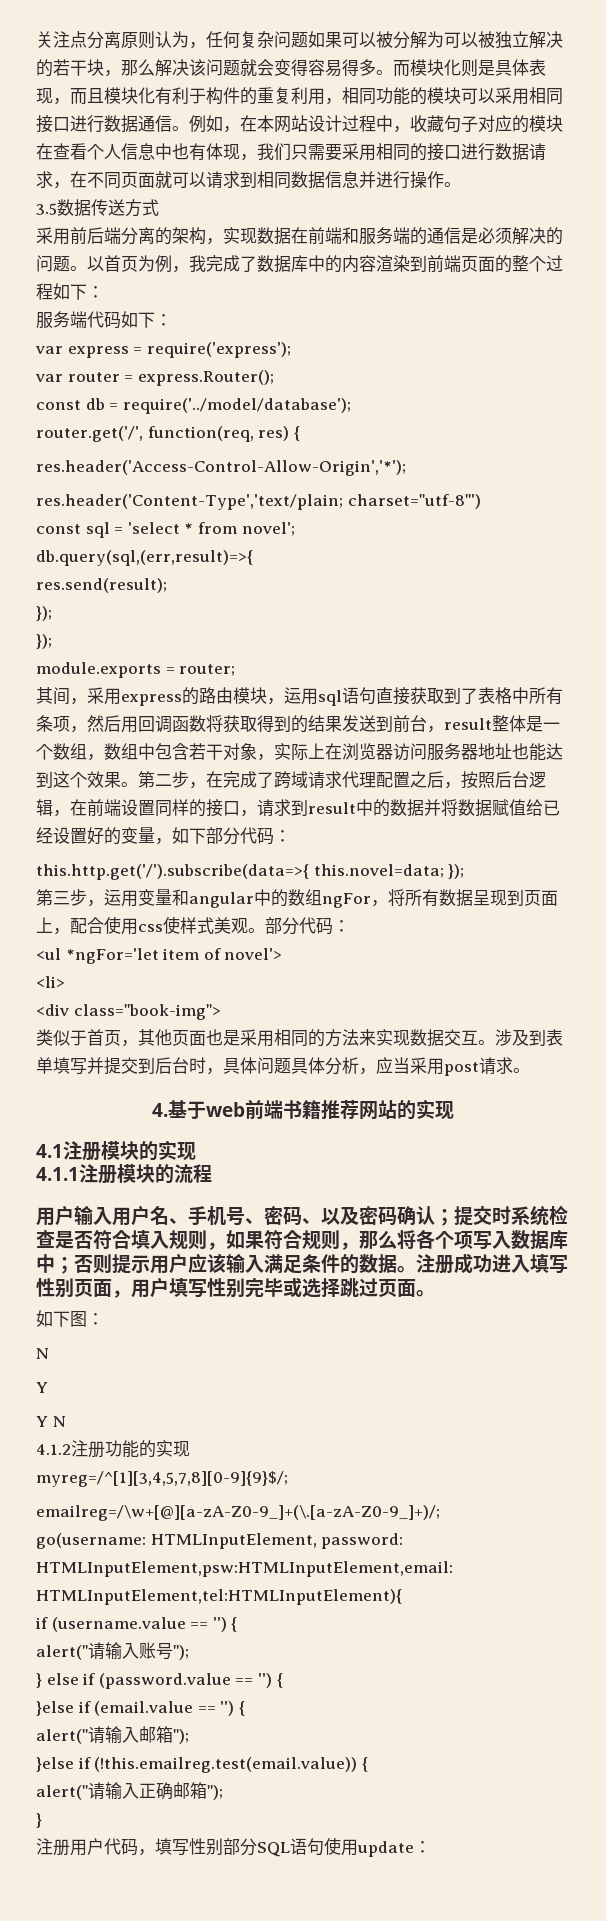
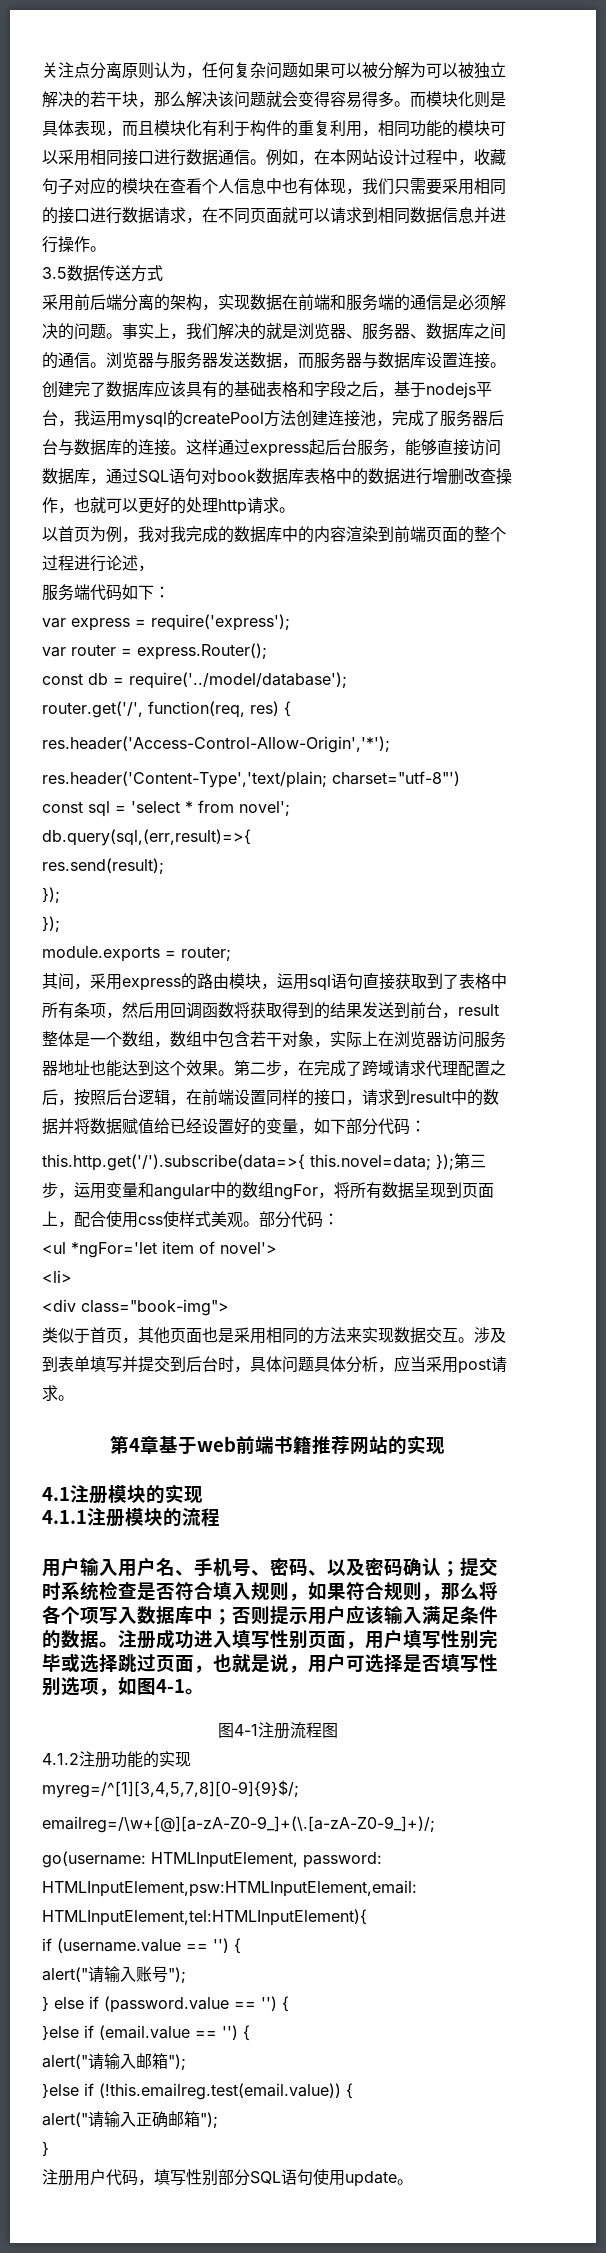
- 采用前后端分离的架构，实现数据在前端和服务端的通信是必须解决的问题。以首页为例，我完成了数据库中的内容渲染到前端页面的整个过程如下：
+ 采用前后端分离的架构，实现数据在前端和服务端的通信是必须解决的问题。事实上，我们解决的就是浏览器、服务器、数据库之间的通信。浏览器与服务器发送数据，而服务器与数据库设置连接。创建完了数据库应该具有的基础表格和字段之后，基于nodejs平台，我运用mysql的createPool方法创建连接池，完成了服务器后台与数据库的连接。这样通过express起后台服务，能够直接访问数据库，通过SQL语句对book数据库表格中的数据进行增删改查操作，也就可以更好的处理http请求。
+ 以首页为例，我对我完成的数据库中的内容渲染到前端页面的整个过程进行论述，
- this.http.get('/').subscribe(data=>{ this.novel=data; });
- 第三步，运用变量和angular中的数组ngFor，将所有数据呈现到页面上，配合使用css使样式美观。
+ this.http.get('/').subscribe(data=>{ this.novel=data; });第三步，运用变量和angular中的数组ngFor，将所有数据呈现到页面上，配合使用css使样式美观。
- 4.基于web前端书籍推荐网站的实现
+ 第4章基于web前端书籍推荐网站的实现
- 注册成功进入填写性别页面，用户填写性别完毕或选择跳过页面。
- 如下图：
- N
- Y
- Y N
+ 注册成功进入填写性别页面，用户填写性别完毕或选择跳过页面，也就是说，用户可选择是否填写性别选项，如图4-1。
+ 图4-1注册流程图
- 注册用户代码，填写性别部分SQL语句使用update：
+ 注册用户代码，填写性别部分SQL语句使用update。

